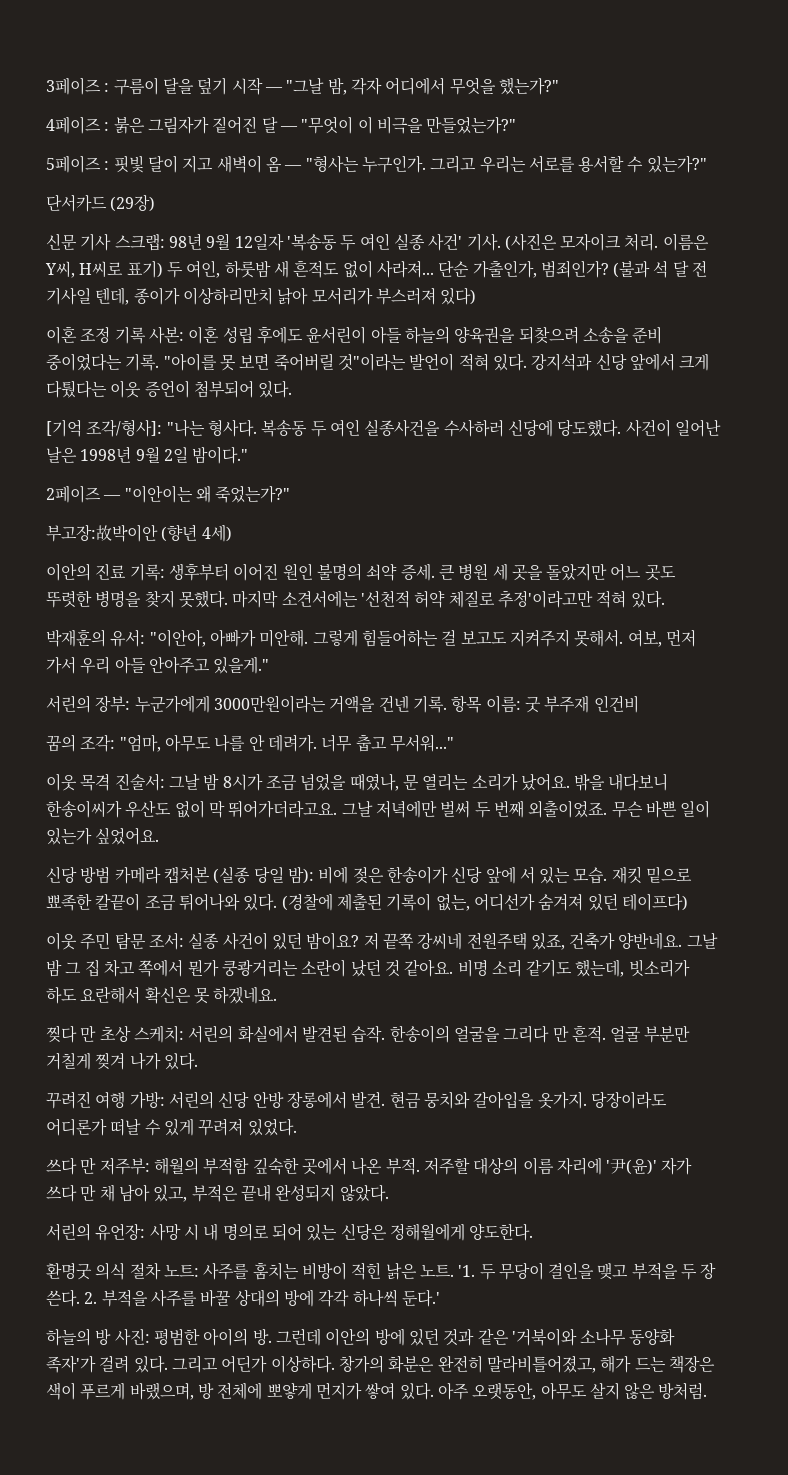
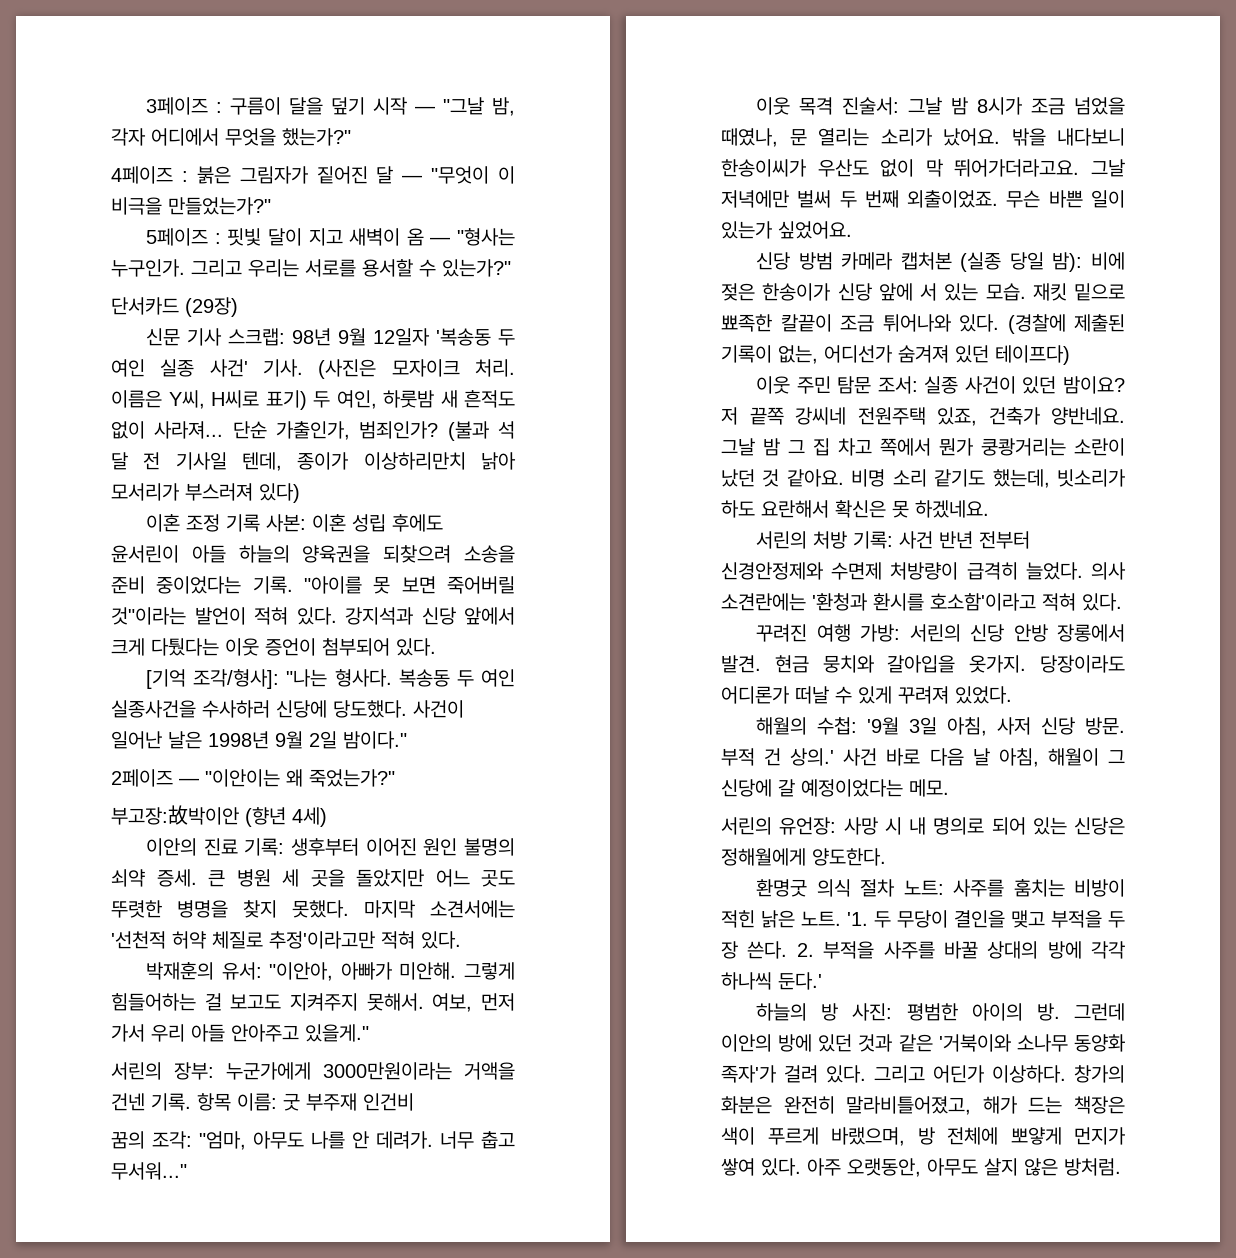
- 찢다 만 초상 스케치: 서린의 화실에서 발견된 습작. 한송이의 얼굴을 그리다 만 흔적. 얼굴 부분만 거칠게 찢겨 나가 있다.
+ 서린의 처방 기록: 사건 반년 전부터 신경안정제와 수면제 처방량이 급격히 늘었다. 의사 소견란에는 '환청과 환시를 호소함'이라고 적혀 있다.
- 쓰다 만 저주부: 해월의 부적함 깊숙한 곳에서 나온 부적. 저주할 대상의 이름 자리에 '尹(윤)' 자가 쓰다 만 채 남아 있고, 부적은 끝내 완성되지 않았다.
+ 해월의 수첩: '9월 3일 아침, 사저 신당 방문. 부적 건 상의.' 사건 바로 다음 날 아침, 해월이 그 신당에 갈 예정이었다는 메모.

